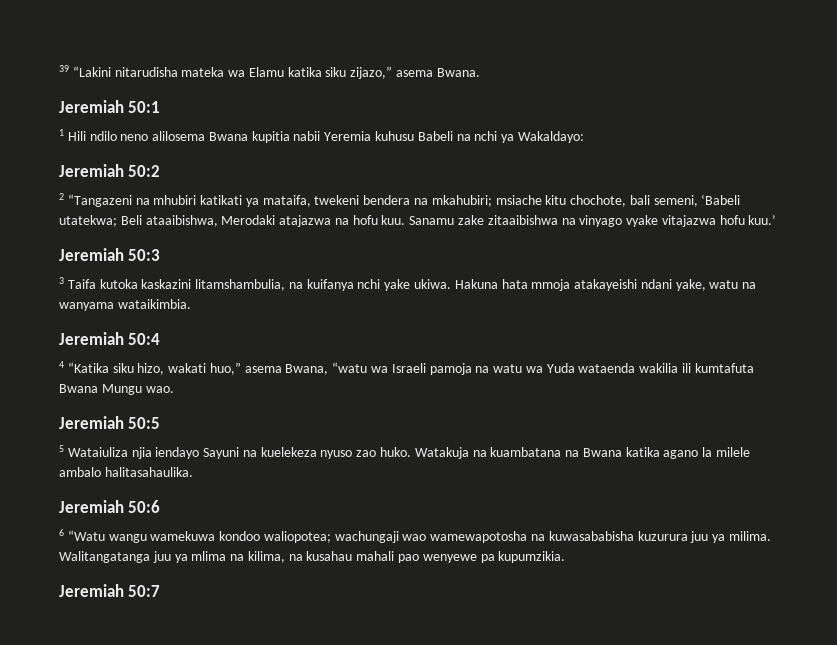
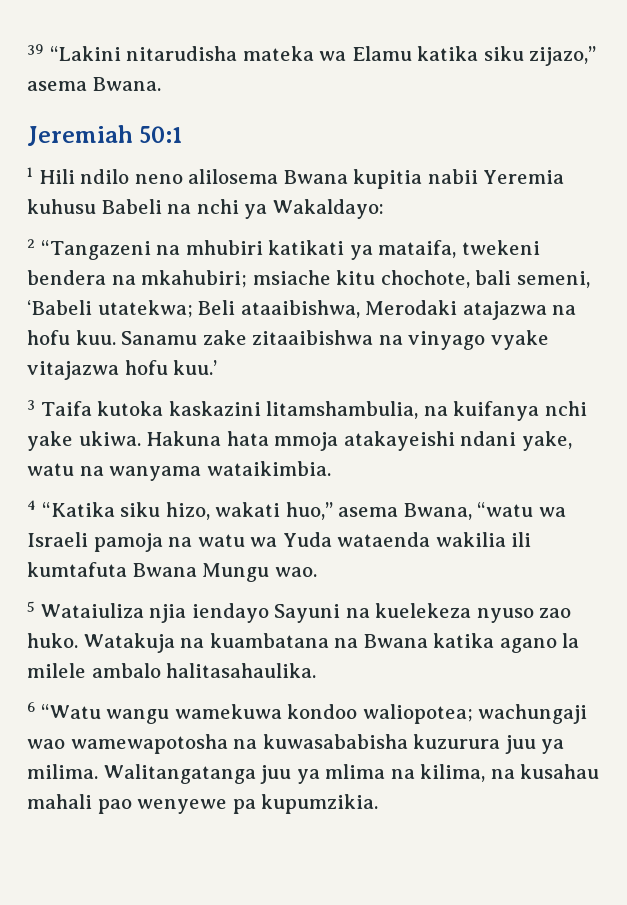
- Jeremiah 50:2
- Jeremiah 50:3
- Jeremiah 50:4
- Jeremiah 50:5
- Jeremiah 50:6
- Jeremiah 50:7

